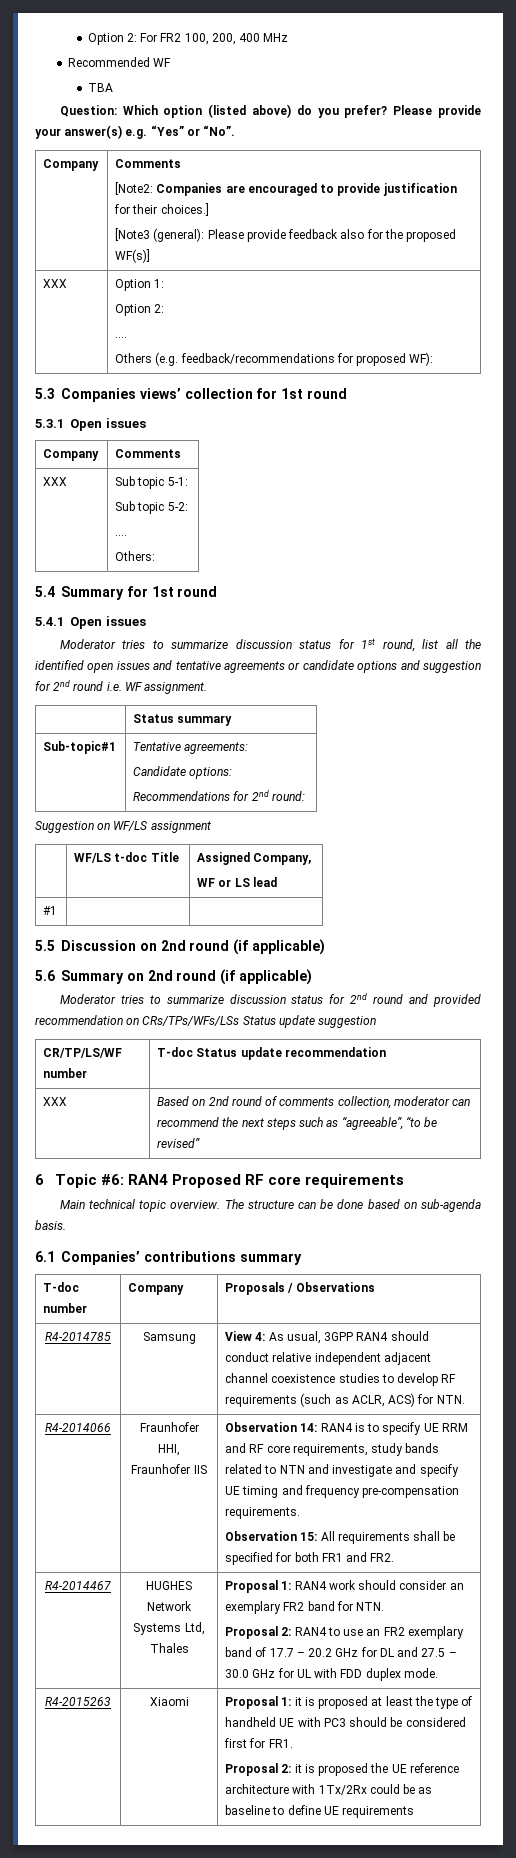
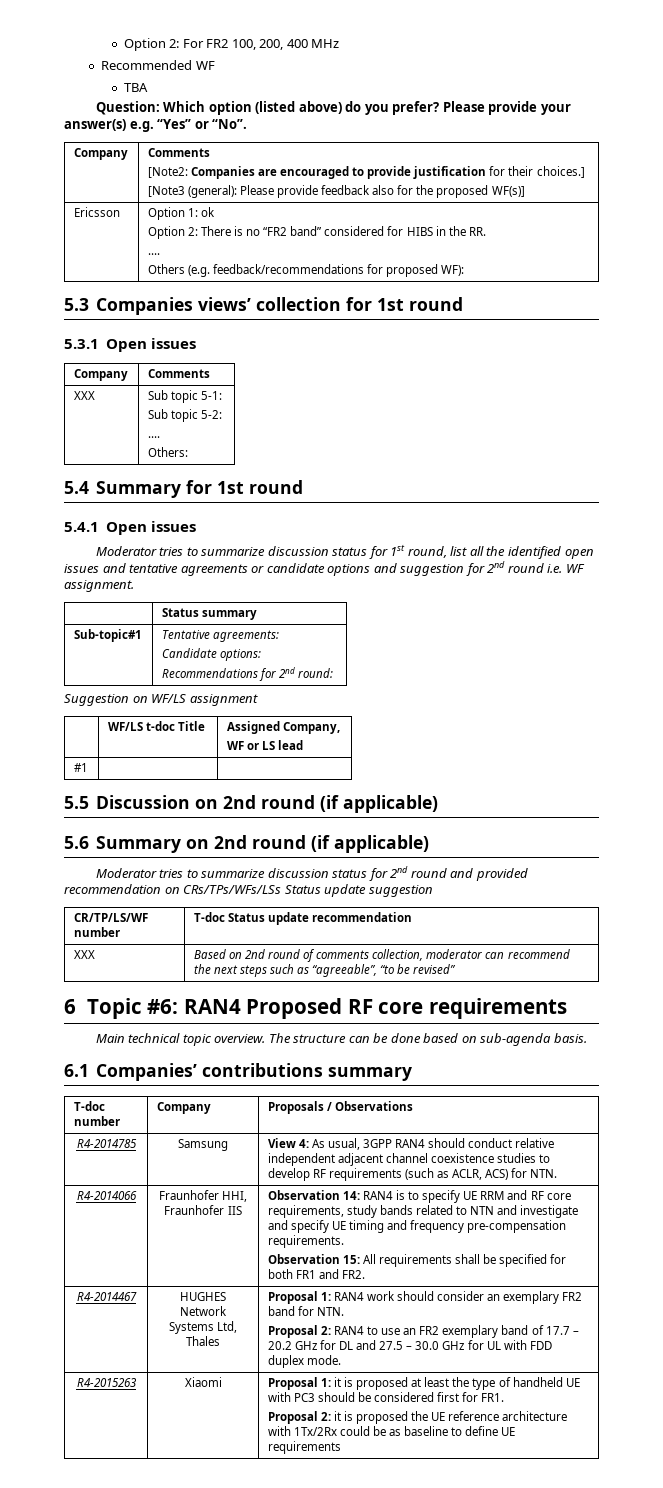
- XXX | Option 1:
- Option 2:
+ Ericsson | Option 1: ok
+ Option 2: There is no “FR2 band” considered for HIBS in the RR.

